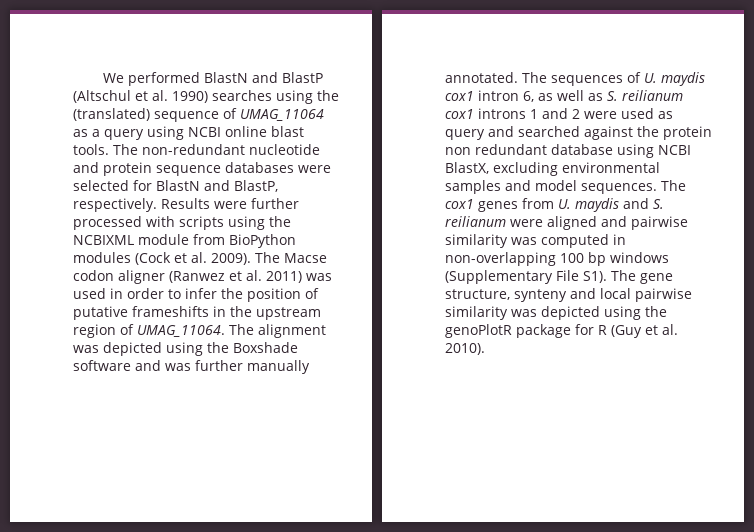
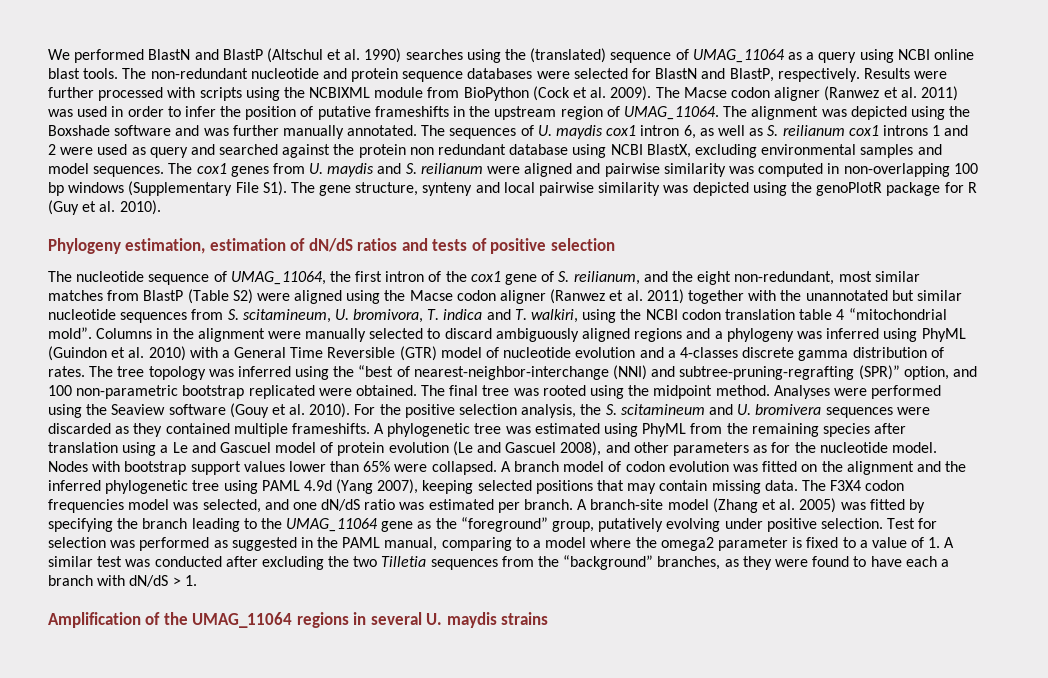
- Results were further processed with scripts using the NCBIXML module from BioPython modules (Cock et al. 2009).
+ Results were further processed with scripts using the NCBIXML module from BioPython (Cock et al. 2009).
+ Phylogeny estimation, estimation of dN/dS ratios and tests of positive selection
+ The nucleotide sequence of UMAG_11064, the first intron of the cox1 gene of S. reilianum, and the eight non-redundant, most similar matches from BlastP (Table S2) were aligned using the Macse codon aligner (Ranwez et al. 2011) together with the unannotated but similar nucleotide sequences from S. scitamineum, U. bromivora, T. indica and T. walkiri, using the NCBI codon translation table 4 “mitochondrial mold”. Columns in the alignment were manually selected to discard ambiguously aligned regions and a phylogeny was inferred using PhyML (Guindon et al. 2010) with a General Time Reversible (GTR) model of nucleotide evolution and a 4-classes discrete gamma distribution of rates. The tree topology was inferred using the “best of nearest-neighbor-interchange (NNI) and subtree-pruning-regrafting (SPR)” option, and 100 non-parametric bootstrap replicated were obtained. The final tree was rooted using the midpoint method. Analyses were performed using the Seaview software (Gouy et al. 2010). For the positive selection analysis, the S. scitamineum and U. bromivera sequences were discarded as they contained multiple frameshifts. A phylogenetic tree was estimated using PhyML from the remaining species after translation using a Le and Gascuel model of protein evolution (Le and Gascuel 2008), and other parameters as for the nucleotide model. Nodes with bootstrap support values lower than 65% were collapsed. A branch model of codon evolution was fitted on the alignment and the inferred phylogenetic tree using PAML 4.9d (Yang 2007), keeping selected positions that may contain missing data. The F3X4 codon frequencies model was selected, and one dN/dS ratio was estimated per branch. A branch-site model (Zhang et al. 2005) was fitted by specifying the branch leading to the UMAG_11064 gene as the “foreground” group, putatively evolving under positive selection. Test for selection was performed as suggested in the PAML manual, comparing to a model where the omega2 parameter is fixed to a value of 1. A similar test was conducted after excluding the two Tilletia sequences from the “background” branches, as they were found to have each a branch with dN/dS > 1.
+ Amplification of the UMAG_11064 regions in several U. maydis strains

